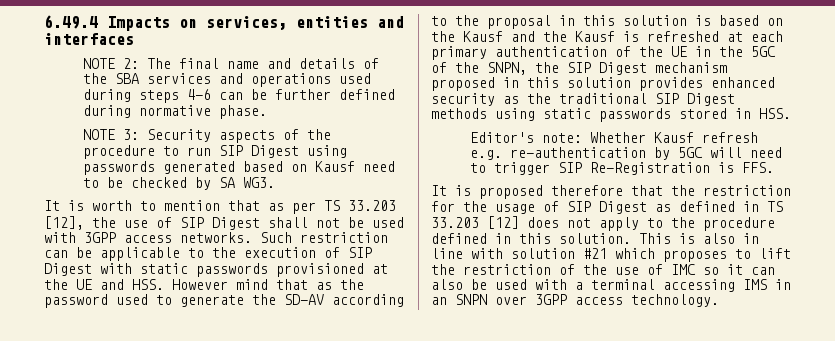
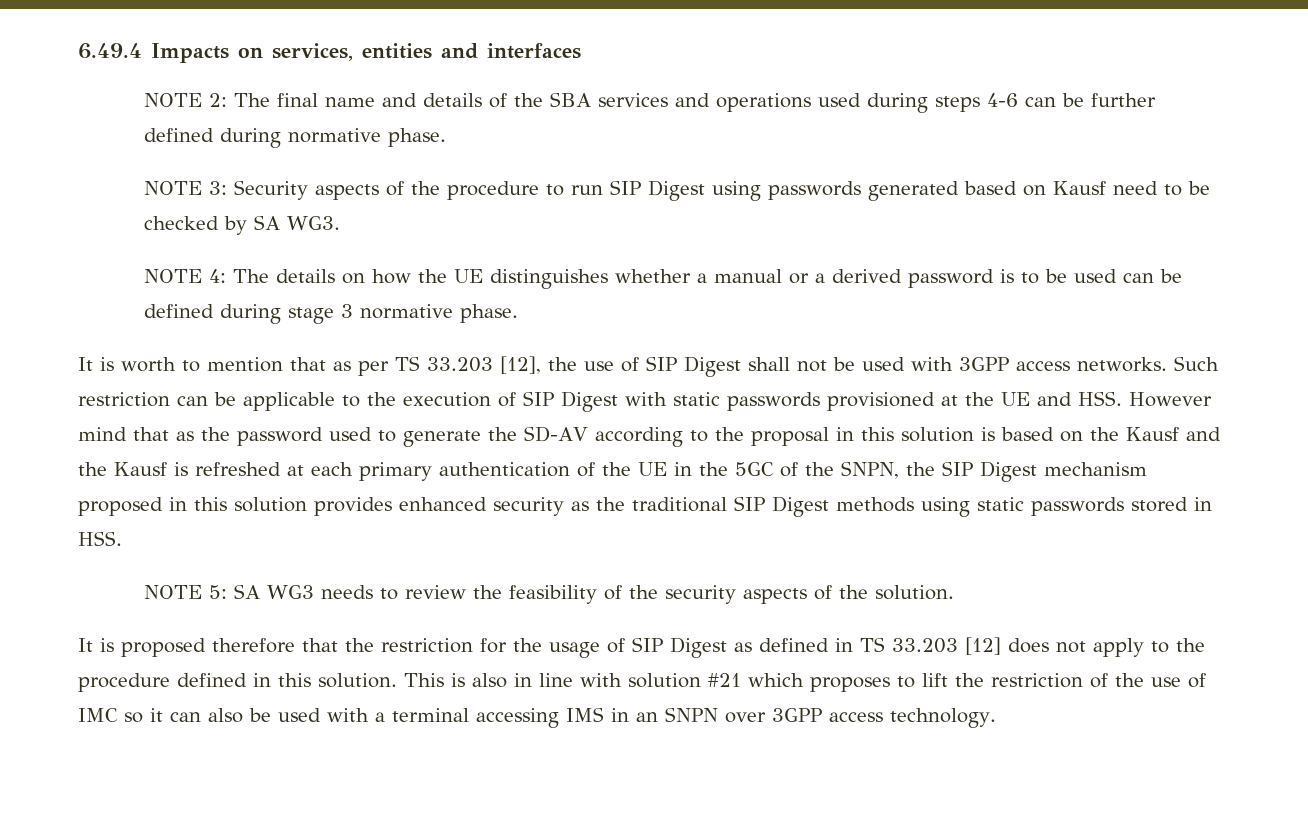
+ NOTE 4: The details on how the UE distinguishes whether a manual or a derived password is to be used can be defined during stage 3 normative phase.
- Editor's note: Whether Kausf refresh e.g. re-authentication by 5GC will need to trigger SIP Re-Registration is FFS.
+ NOTE 5: SA WG3 needs to review the feasibility of the security aspects of the solution.

